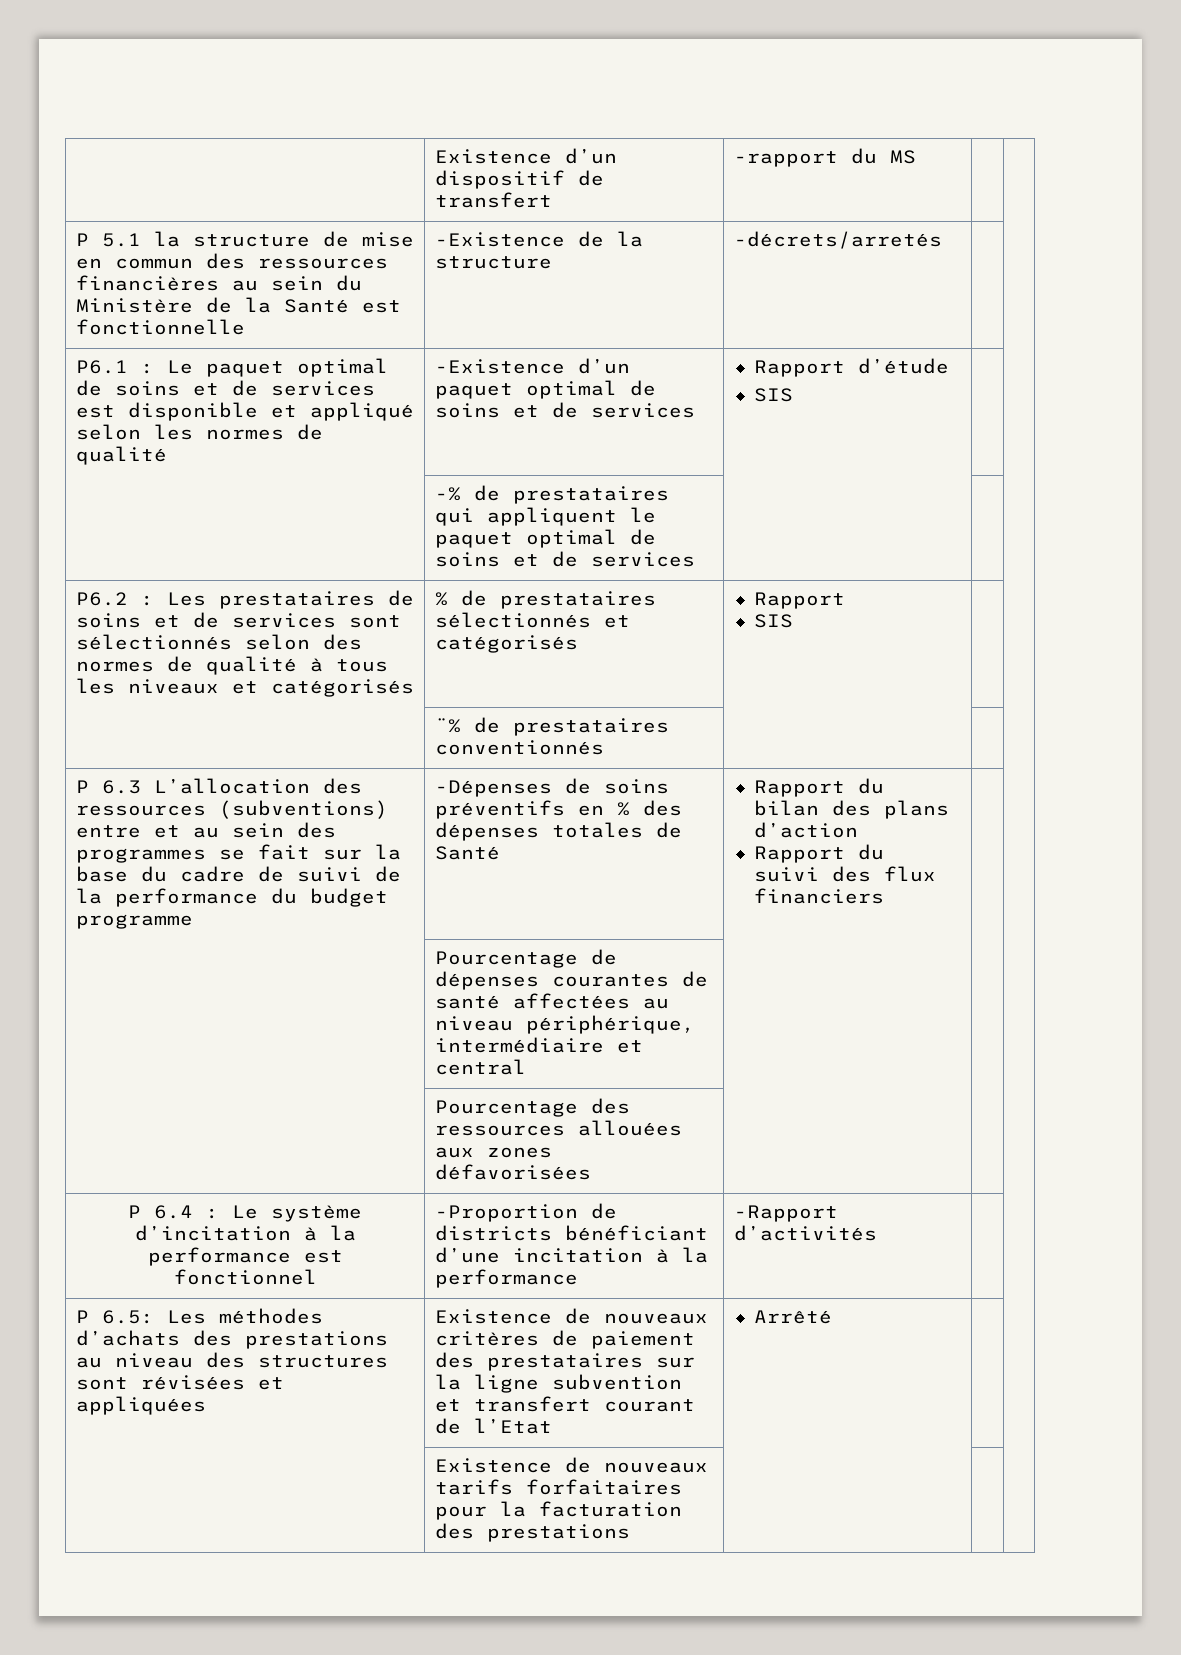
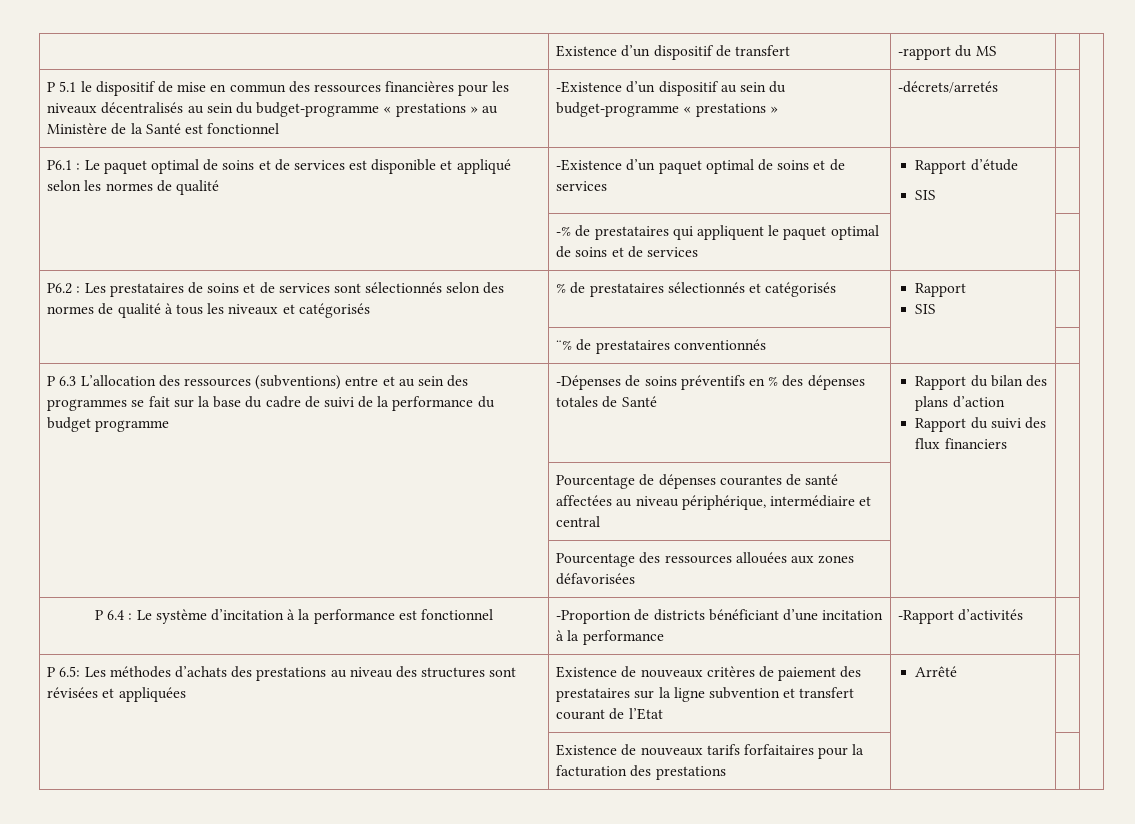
- P 5.1 la structure de mise en commun des ressources financières au sein du Ministère de la Santé est fonctionnelle | -Existence de la structure | -décrets/arretés | |
+ P 5.1 le dispositif de mise en commun des ressources financières pour les niveaux décentralisés au sein du budget-programme « prestations » au Ministère de la Santé est fonctionnel | -Existence d’un dispositif au sein du budget-programme « prestations » | -décrets/arretés | |

